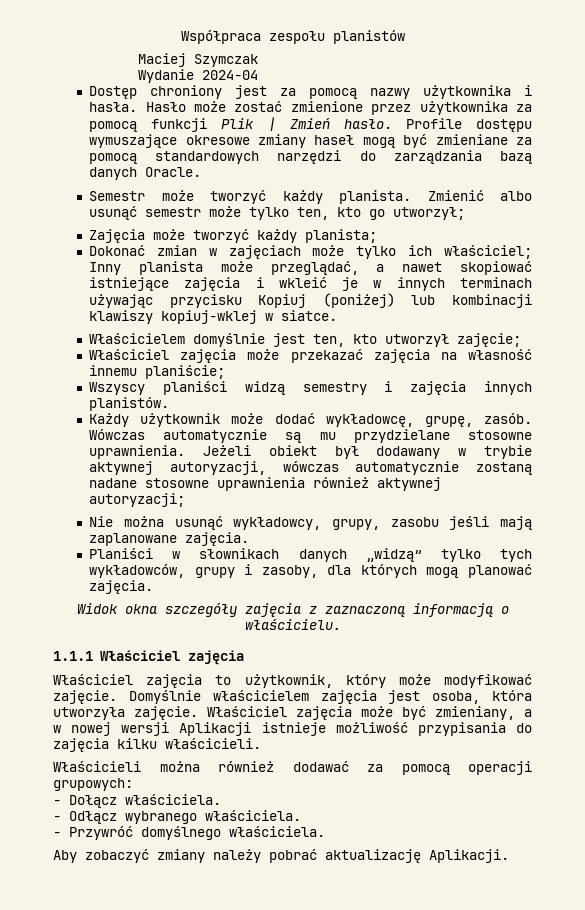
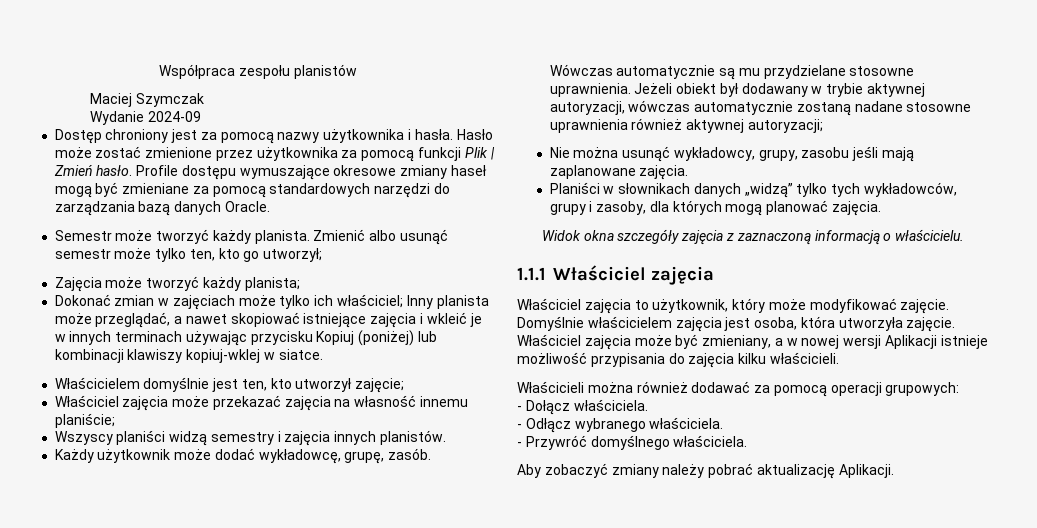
- Wydanie 2024-04
+ Wydanie 2024-09

